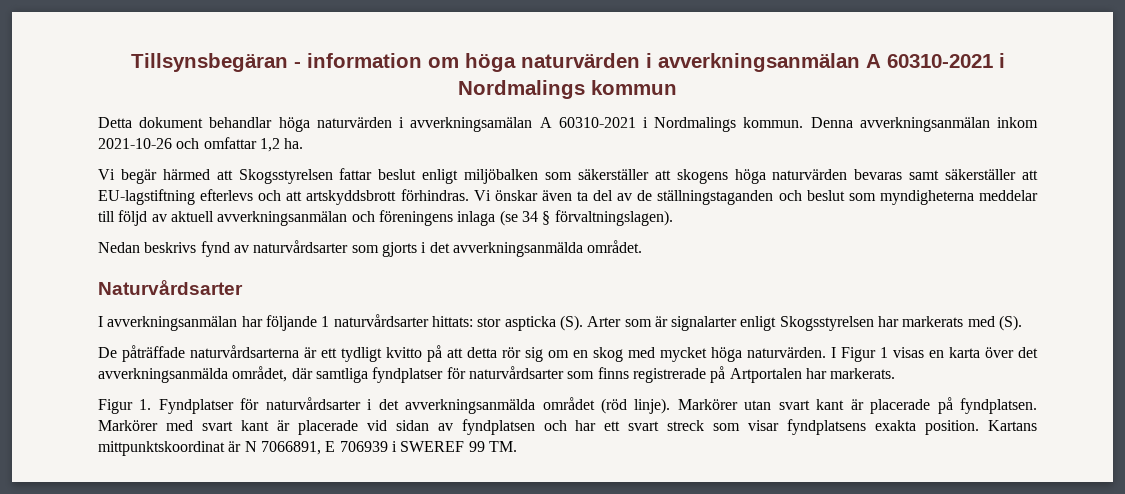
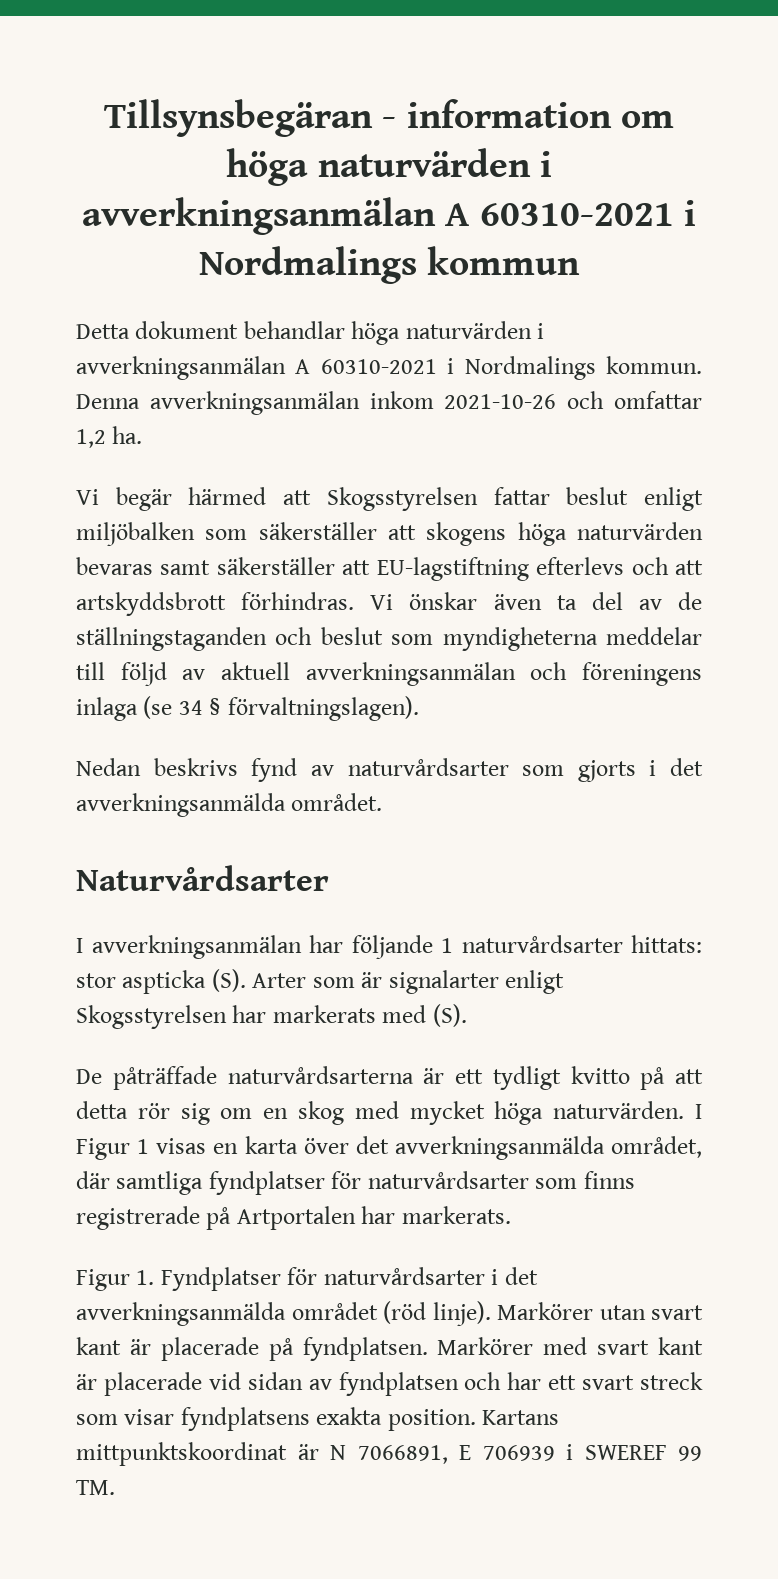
- Detta dokument behandlar höga naturvärden i avverkningsamälan A 60310-2021 i Nordmalings kommun.
+ Detta dokument behandlar höga naturvärden i avverkningsanmälan A 60310-2021 i Nordmalings kommun.

